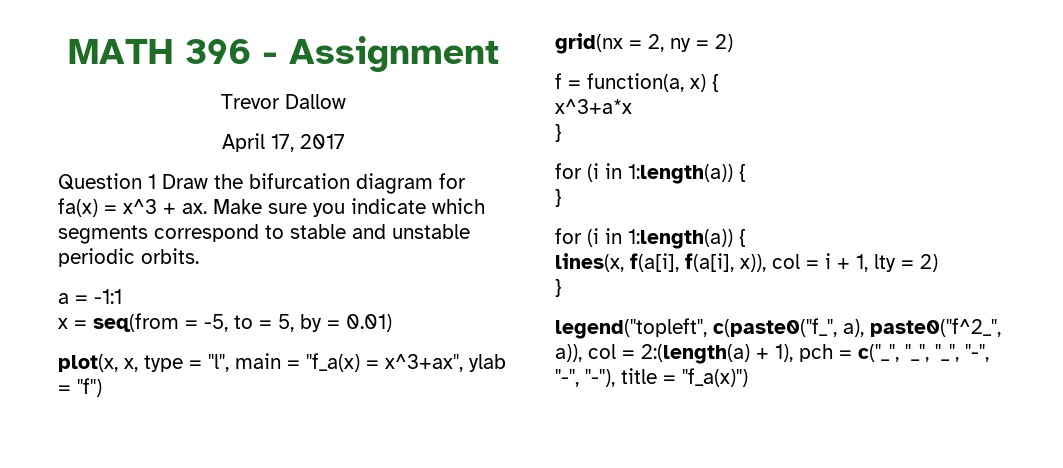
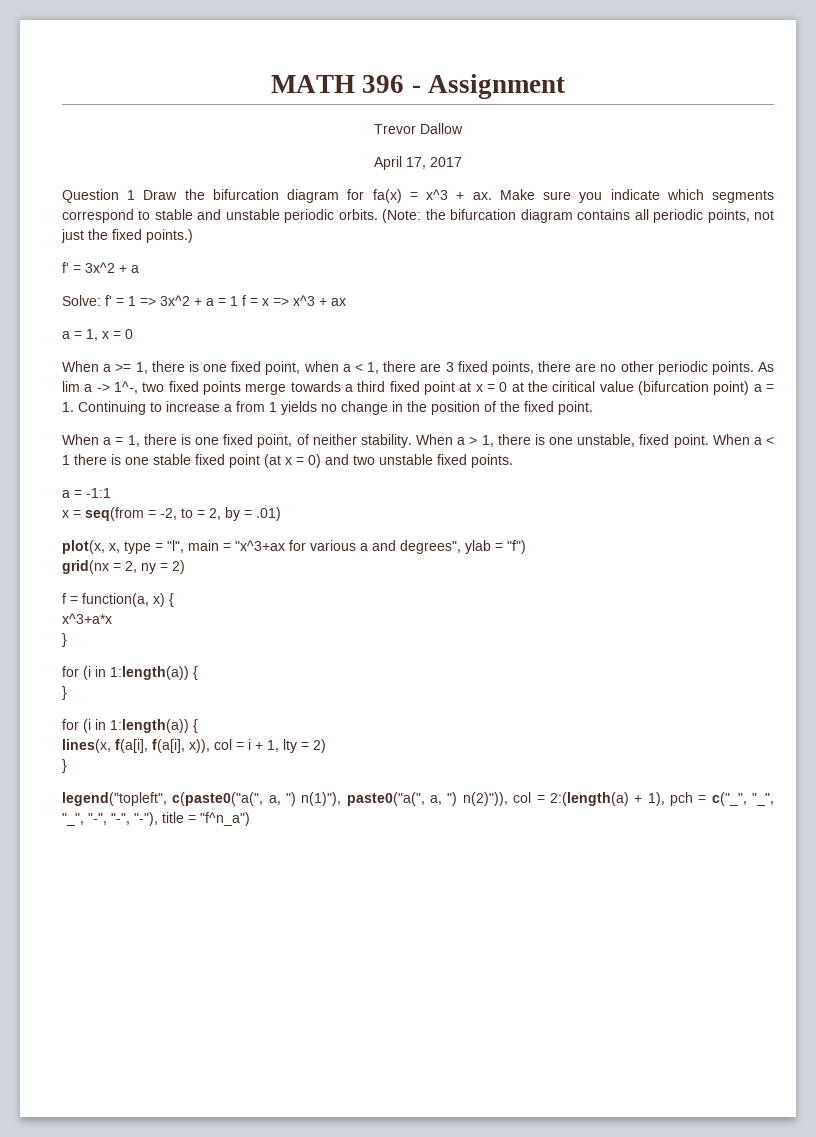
+ (Note: the bifurcation diagram contains all periodic points, not just the fixed points.)
+ f' = 3x^2 + a
+ Solve: f' = 1 => 3x^2 + a = 1 f = x => x^3 + ax
+ a = 1, x = 0
+ When a >= 1, there is one fixed point, when a < 1, there are 3 fixed points, there are no other periodic points. As lim a -> 1^-, two fixed points merge towards a third fixed point at x = 0 at the ciritical value (bifurcation point) a = 1. Continuing to increase a from 1 yields no change in the position of the fixed point.
+ When a = 1, there is one fixed point, of neither stability. When a > 1, there is one unstable, fixed point. When a < 1 there is one stable fixed point (at x = 0) and two unstable fixed points.
- x = seq(from = -5, to = 5, by = 0.01)
+ x = seq(from = -2, to = 2, by = .01)
- plot(x, x, type = "l", main = "f_a(x) = x^3+ax", ylab = "f")
+ plot(x, x, type = "l", main = "x^3+ax for various a and degrees", ylab = "f")
- legend("topleft", c(paste0("f_", a), paste0("f^2_", a)), col = 2:(length(a) + 1), pch = c("_", "_", "_", "-", "-", "-"), title = "f_a(x)")
+ legend("topleft", c(paste0("a(", a, ") n(1)"), paste0("a(", a, ") n(2)")), col = 2:(length(a) + 1), pch = c("_", "_", "_", "-", "-", "-"), title = "f^n_a")

